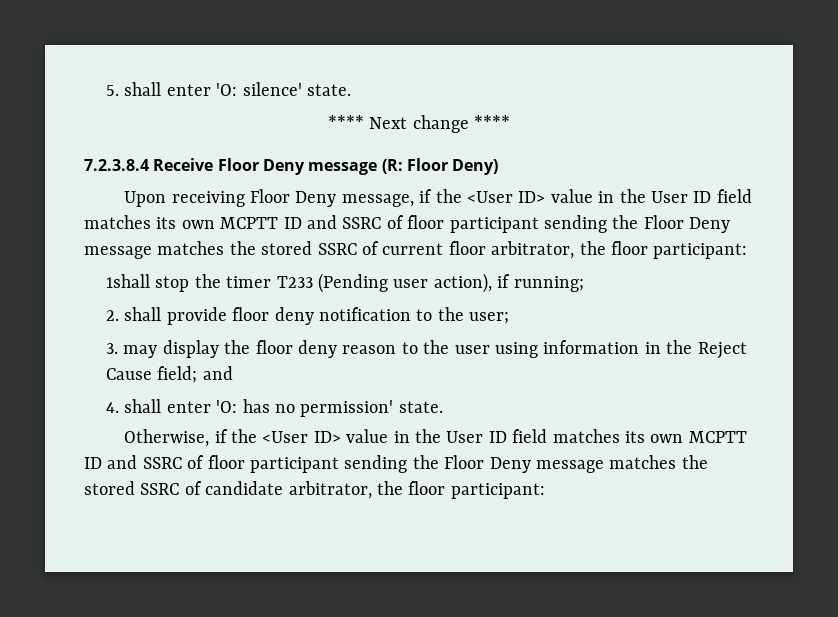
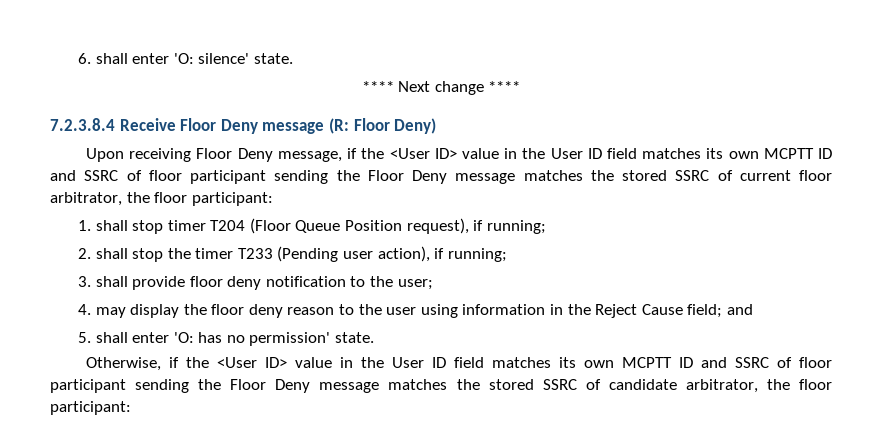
- 5. shall enter 'O: silence' state.
+ 6. shall enter 'O: silence' state.
- 1shall stop the timer T233 (Pending user action), if running;
+ 1. shall stop timer T204 (Floor Queue Position request), if running;
+ 2. shall stop the timer T233 (Pending user action), if running;
- 2. shall provide floor deny notification to the user;
+ 3. shall provide floor deny notification to the user;
- 3. may display the floor deny reason to the user using information in the Reject Cause field; and
+ 4. may display the floor deny reason to the user using information in the Reject Cause field; and
- 4. shall enter 'O: has no permission' state.
+ 5. shall enter 'O: has no permission' state.

